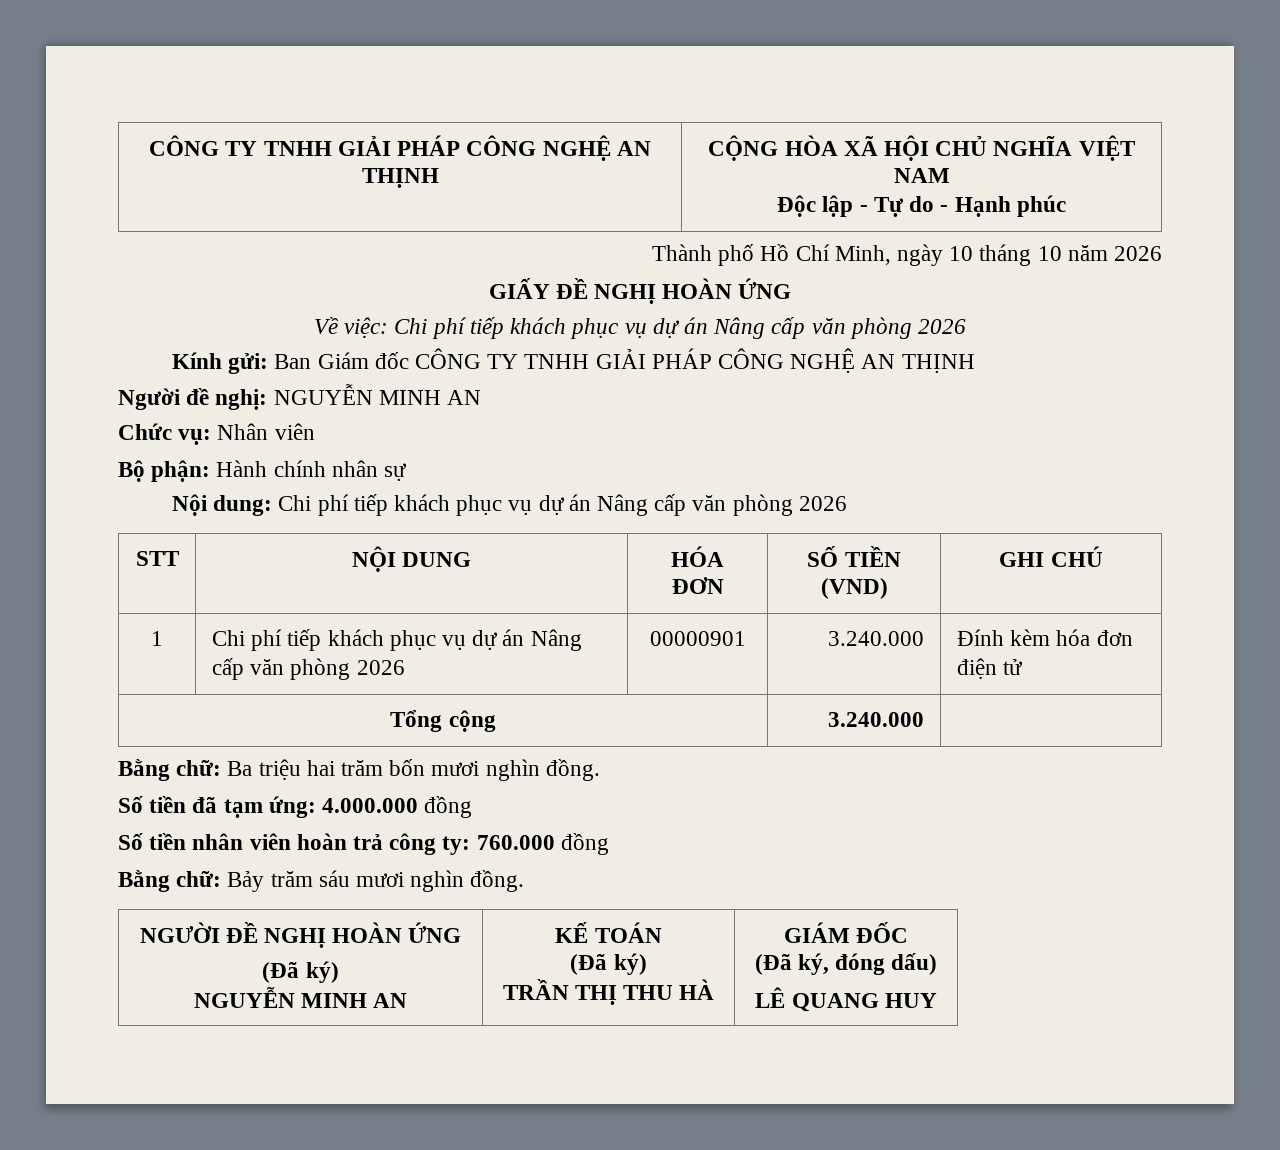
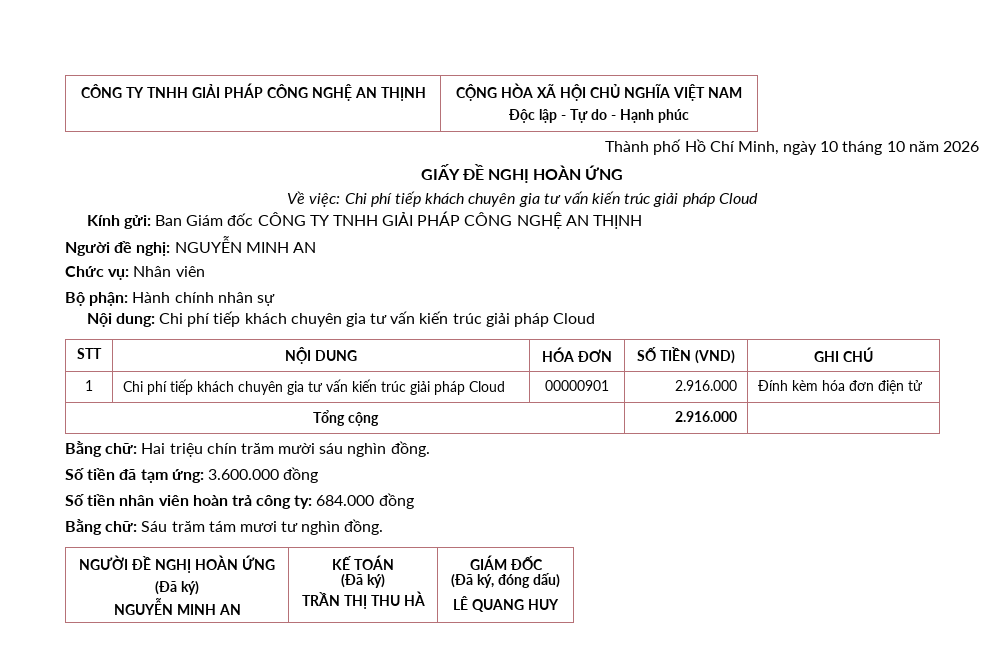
- Về việc: Chi phí tiếp khách phục vụ dự án Nâng cấp văn phòng 2026
+ Về việc: Chi phí tiếp khách chuyên gia tư vấn kiến trúc giải pháp Cloud
- Nội dung: Chi phí tiếp khách phục vụ dự án Nâng cấp văn phòng 2026
+ Nội dung: Chi phí tiếp khách chuyên gia tư vấn kiến trúc giải pháp Cloud
- 1 | Chi phí tiếp khách phục vụ dự án Nâng cấp văn phòng 2026 | 00000901 | 3.240.000 | Đính kèm hóa đơn điện tử
+ 1 | Chi phí tiếp khách chuyên gia tư vấn kiến trúc giải pháp Cloud | 00000901 | 2.916.000 | Đính kèm hóa đơn điện tử
- Tổng cộng | 3.240.000 |
- Bằng chữ: Ba triệu hai trăm bốn mươi nghìn đồng.
+ Tổng cộng | 2.916.000 |
+ Bằng chữ: Hai triệu chín trăm mười sáu nghìn đồng.
- Số tiền đã tạm ứng: 4.000.000 đồng
+ Số tiền đã tạm ứng: 3.600.000 đồng
- Số tiền nhân viên hoàn trả công ty: 760.000 đồng
+ Số tiền nhân viên hoàn trả công ty: 684.000 đồng
- Bằng chữ: Bảy trăm sáu mươi nghìn đồng.
+ Bằng chữ: Sáu trăm tám mươi tư nghìn đồng.

